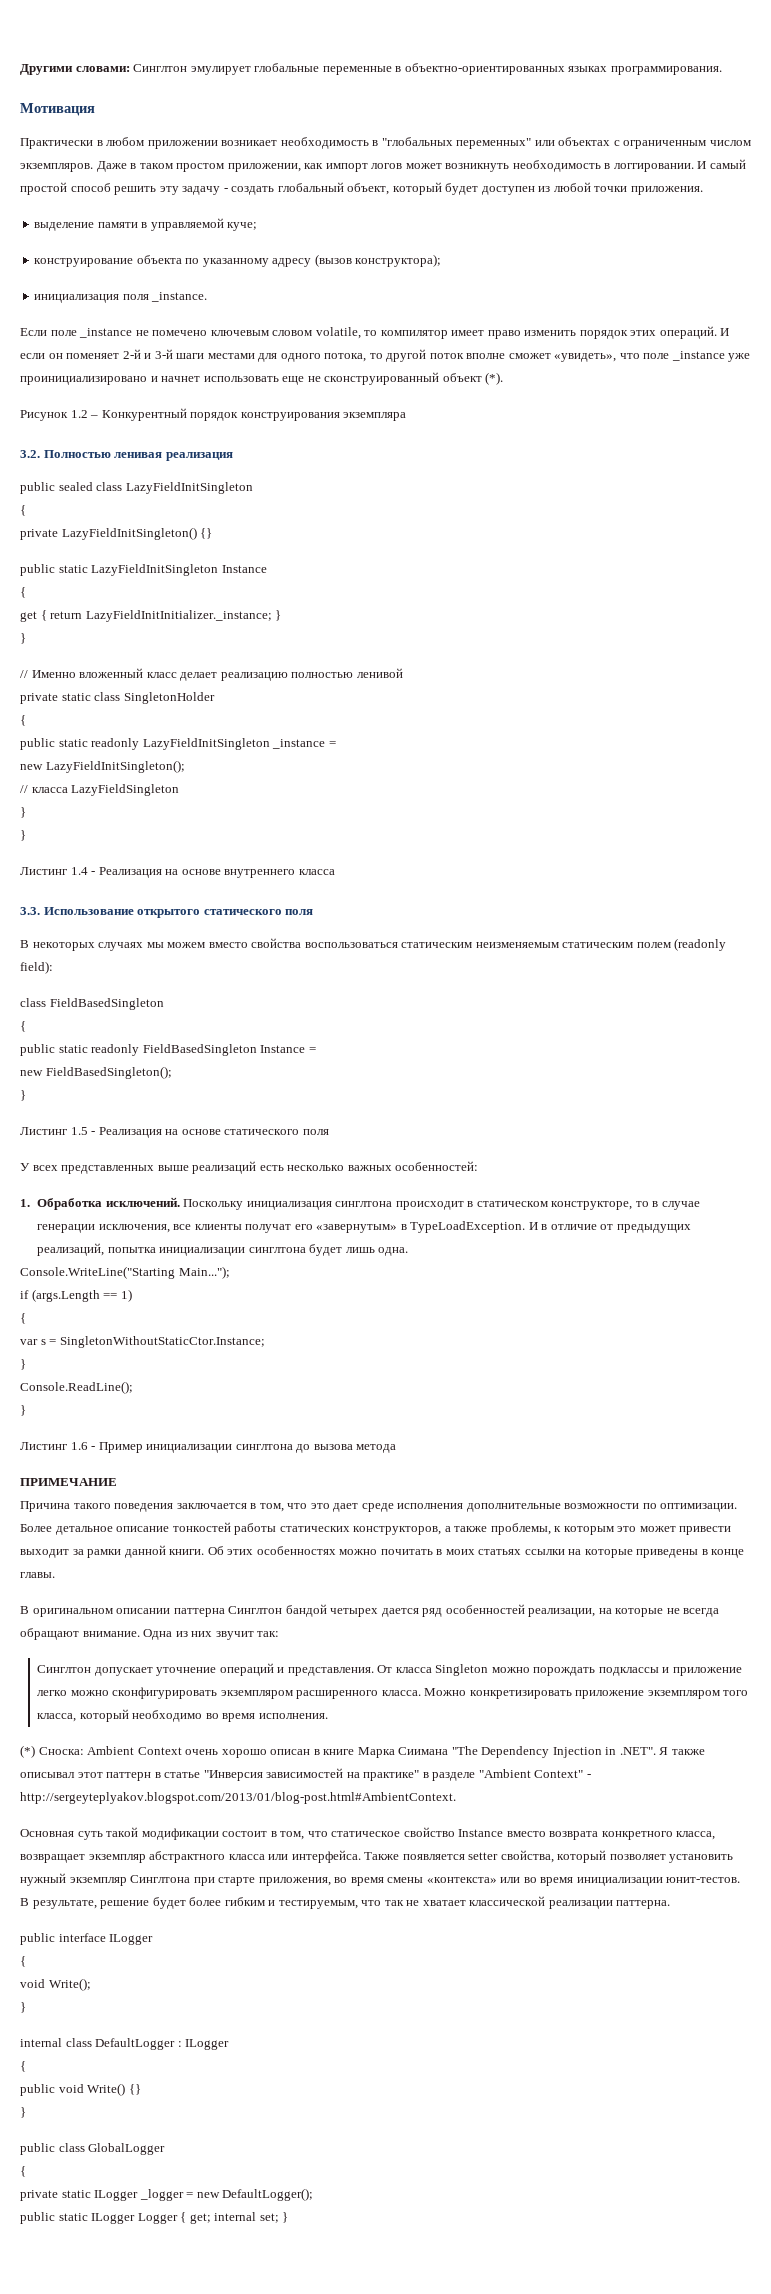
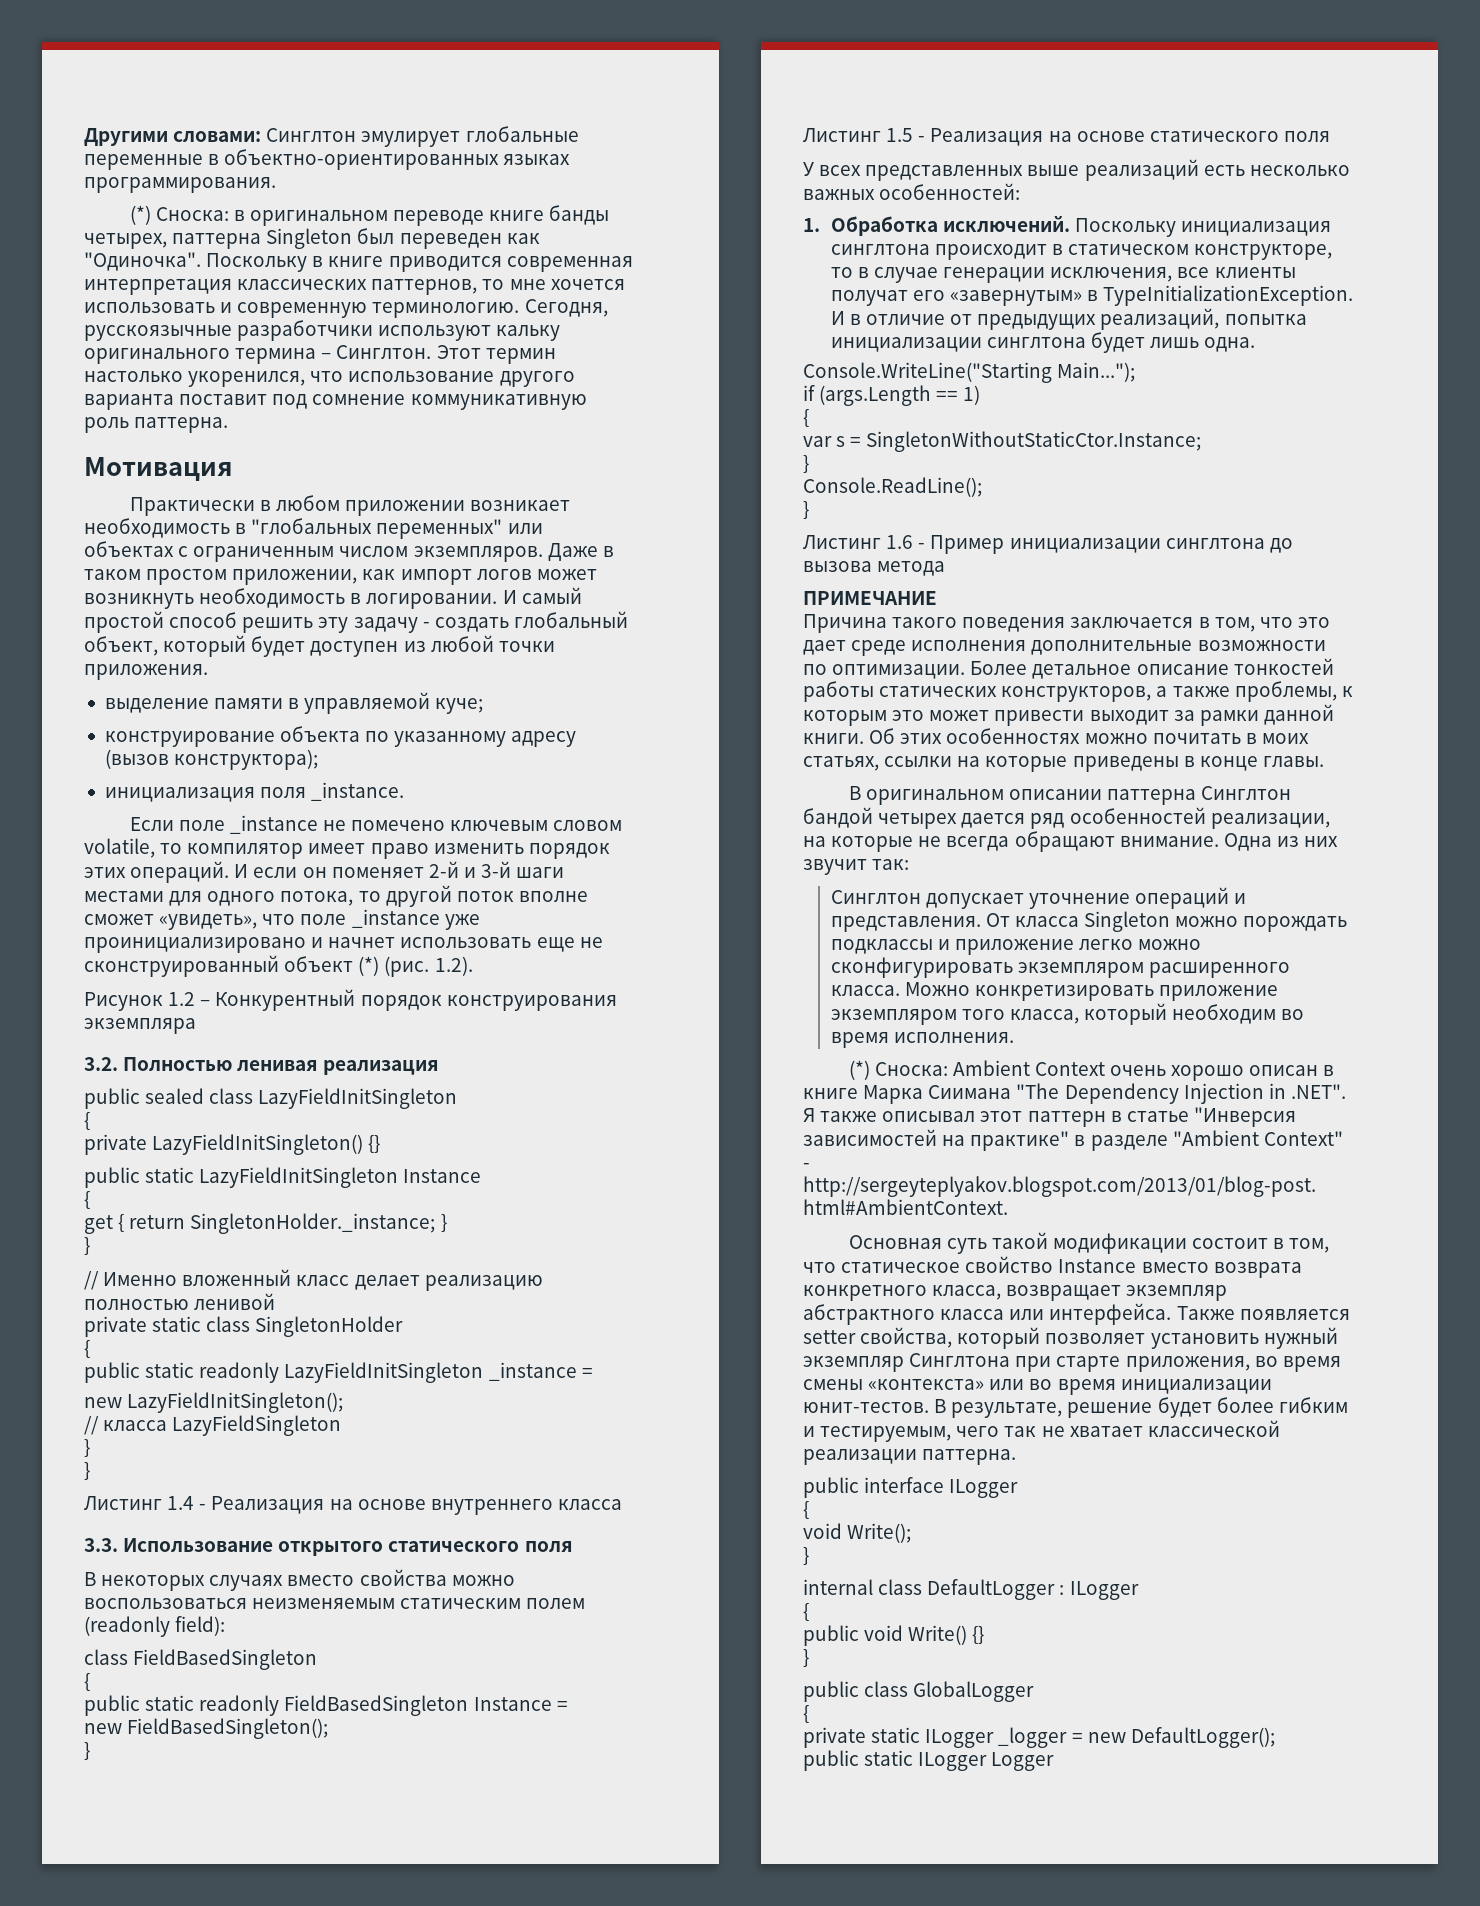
+ (*) Сноска: в оригинальном переводе книге банды четырех, паттерна Singleton был переведен как "Одиночка". Поскольку в книге приводится современная интерпретация классических паттернов, то мне хочется использовать и современную терминологию. Сегодня, русскоязычные разработчики используют кальку оригинального термина – Синглтон. Этот термин настолько укоренился, что использование другого варианта поставит под сомнение коммуникативную роль паттерна.
- Даже в таком простом приложении, как импорт логов может возникнуть необходимость в логгировании.
+ Даже в таком простом приложении, как импорт логов может возникнуть необходимость в логировании.
- И если он поменяет 2-й и 3-й шаги местами для одного потока, то другой поток вполне сможет «увидеть», что поле _instance уже проинициализировано и начнет использовать еще не сконструированный объект (*).
+ И если он поменяет 2-й и 3-й шаги местами для одного потока, то другой поток вполне сможет «увидеть», что поле _instance уже проинициализировано и начнет использовать еще не сконструированный объект (*) (рис. 1.2).
- get { return LazyFieldInitInitializer._instance; }
+ get { return SingletonHolder._instance; }
- В некоторых случаях мы можем вместо свойства воспользоваться статическим неизменяемым статическим полем (readonly field):
+ В некоторых случаях вместо свойства можно воспользоваться неизменяемым статическим полем (readonly field):
- Поскольку инициализация синглтона происходит в статическом конструкторе, то в случае генерации исключения, все клиенты получат его «завернутым» в TypeLoadException.
+ Поскольку инициализация синглтона происходит в статическом конструкторе, то в случае генерации исключения, все клиенты получат его «завернутым» в TypeInitializationException.
- Об этих особенностях можно почитать в моих статьях ссылки на которые приведены в конце главы.
+ Об этих особенностях можно почитать в моих статьях, ссылки на которые приведены в конце главы.
- Можно конкретизировать приложение экземпляром того класса, который необходимо во время исполнения.
+ Можно конкретизировать приложение экземпляром того класса, который необходим во время исполнения.
- В результате, решение будет более гибким и тестируемым, что так не хватает классической реализации паттерна.
+ В результате, решение будет более гибким и тестируемым, чего так не хватает классической реализации паттерна.
- public static ILogger Logger { get; internal set; }
+ public static ILogger Logger

